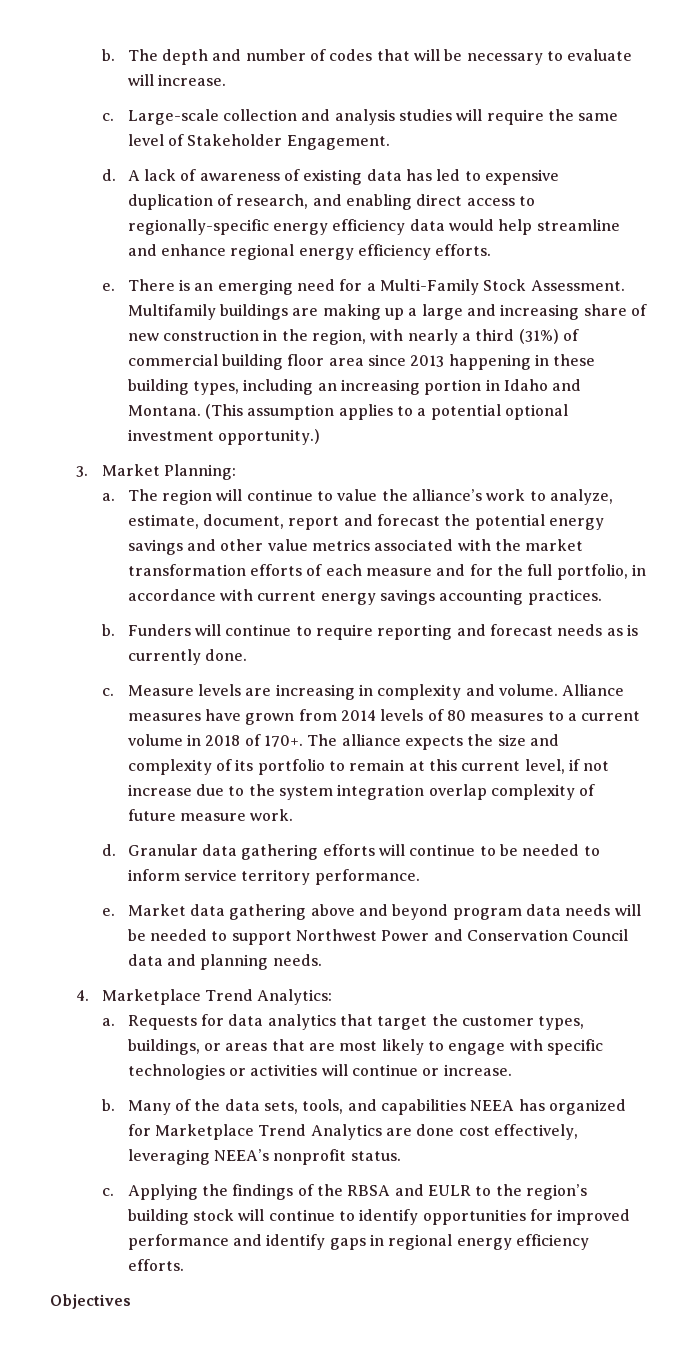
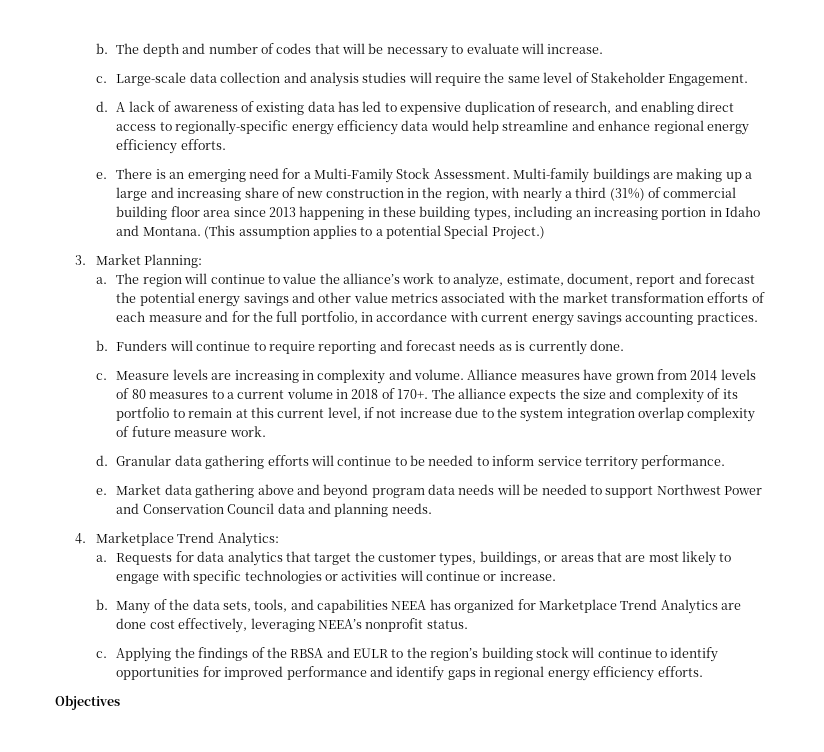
- Large-scale collection and analysis studies will require the same level of Stakeholder Engagement.
+ Large-scale data collection and analysis studies will require the same level of Stakeholder Engagement.
- Multifamily buildings are making up a large and increasing share of new construction in the region, with nearly a third (31%) of commercial building floor area since 2013 happening in these building types, including an increasing portion in Idaho and Montana.
+ Multi-family buildings are making up a large and increasing share of new construction in the region, with nearly a third (31%) of commercial building floor area since 2013 happening in these building types, including an increasing portion in Idaho and Montana.
- (This assumption applies to a potential optional investment opportunity.)
+ (This assumption applies to a potential Special Project.)

